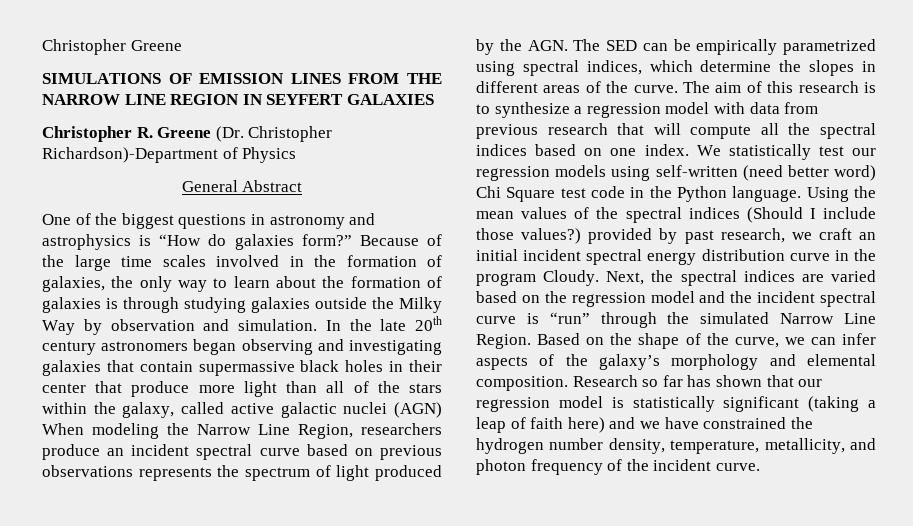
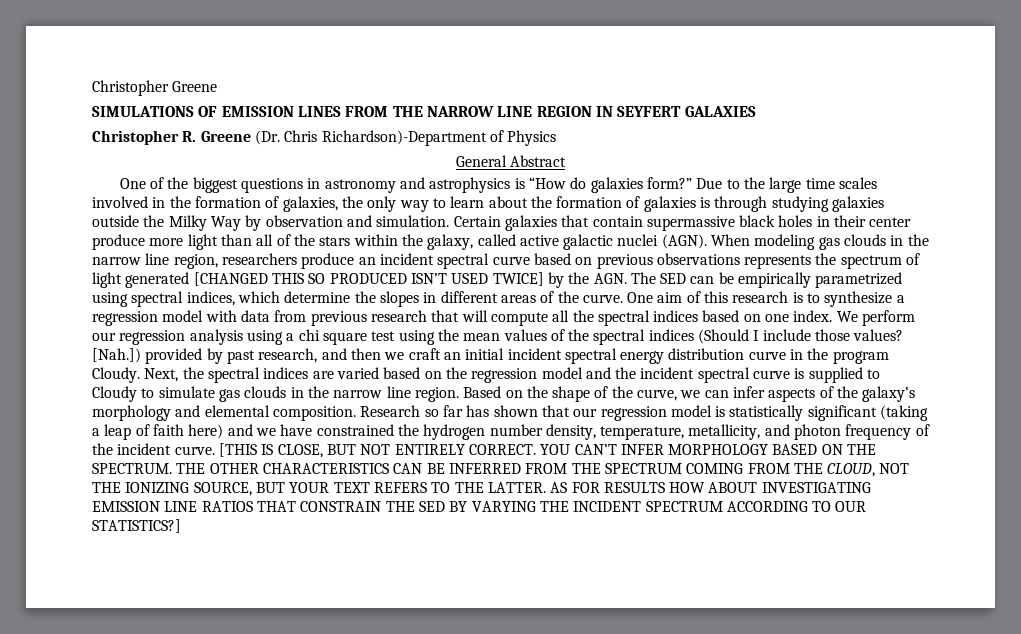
- Christopher R. Greene (Dr. Christopher Richardson)-Department of Physics
+ Christopher R. Greene (Dr. Chris Richardson)-Department of Physics
- Because of the large time scales involved in the formation of galaxies, the only way to learn about the formation of galaxies is through studying galaxies outside the Milky Way by observation and simulation.
+ Due to the large time scales involved in the formation of galaxies, the only way to learn about the formation of galaxies is through studying galaxies outside the Milky Way by observation and simulation.
- In the late 20th century astronomers began observing and investigating galaxies that contain supermassive black holes in their center that produce more light than all of the stars within the galaxy, called active galactic nuclei (AGN) When modeling the Narrow Line Region, researchers produce an incident spectral curve based on previous observations represents the spectrum of light produced by the AGN. The SED can be empirically parametrized using spectral indices, which determine the slopes in different areas of the curve.
+ Certain galaxies that contain supermassive black holes in their center produce more light than all of the stars within the galaxy, called active galactic nuclei (AGN). When modeling gas clouds in the narrow line region, researchers produce an incident spectral curve based on previous observations represents the spectrum of light generated [CHANGED THIS SO PRODUCED ISN’T USED TWICE] by the AGN. The SED can be empirically parametrized using spectral indices, which determine the slopes in different areas of the curve.
- The aim of this research is to synthesize a regression model with data from previous research that will compute all the spectral indices based on one index.
+ One aim of this research is to synthesize a regression model with data from previous research that will compute all the spectral indices based on one index.
- We statistically test our regression models using self-written (need better word) Chi Square test code in the Python language. Using the mean values of the spectral indices (Should I include those values?) provided by past research, we craft an initial incident spectral energy distribution curve in the program Cloudy.
+ We perform our regression analysis using a chi square test using the mean values of the spectral indices (Should I include those values? [Nah.]) provided by past research, and then we craft an initial incident spectral energy distribution curve in the program Cloudy.
- Next, the spectral indices are varied based on the regression model and the incident spectral curve is “run” through the simulated Narrow Line Region.
+ Next, the spectral indices are varied based on the regression model and the incident spectral curve is supplied to Cloudy to simulate gas clouds in the narrow line region.
+ [THIS IS CLOSE, BUT NOT ENTIRELY CORRECT. YOU CAN’T INFER MORPHOLOGY BASED ON THE SPECTRUM. THE OTHER CHARACTERISTICS CAN BE INFERRED FROM THE SPECTRUM COMING FROM THE CLOUD, NOT THE IONIZING SOURCE, BUT YOUR TEXT REFERS TO THE LATTER. AS FOR RESULTS HOW ABOUT INVESTIGATING EMISSION LINE RATIOS THAT CONSTRAIN THE SED BY VARYING THE INCIDENT SPECTRUM ACCORDING TO OUR STATISTICS?]

